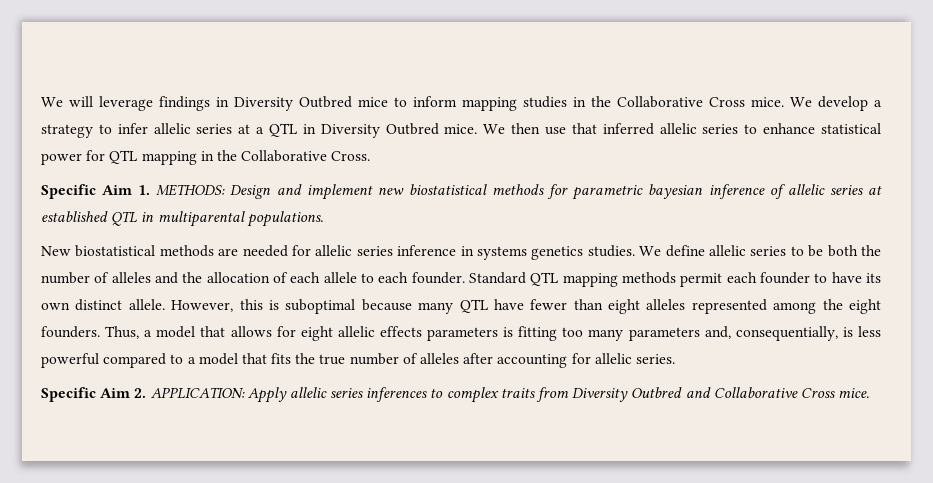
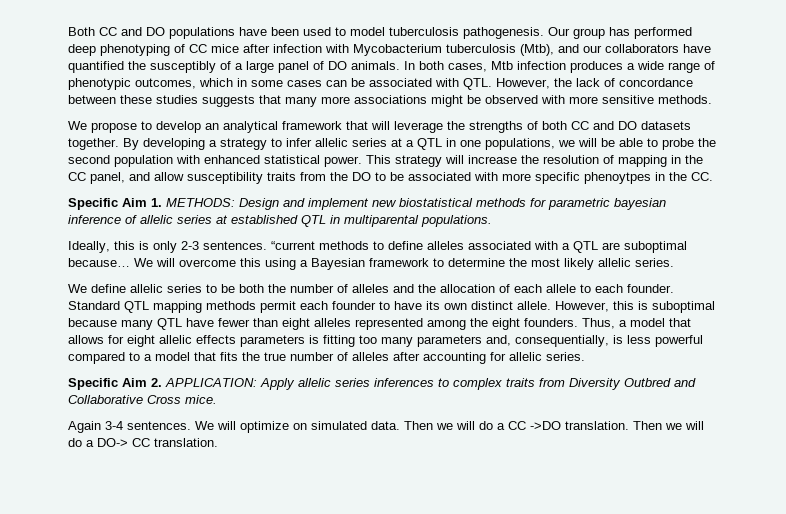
- We will leverage findings in Diversity Outbred mice to inform mapping studies in the Collaborative Cross mice. We develop a strategy to infer allelic series at a QTL in Diversity Outbred mice. We then use that inferred allelic series to enhance statistical power for QTL mapping in the Collaborative Cross.
+ Both CC and DO populations have been used to model tuberculosis pathogenesis. Our group has performed deep phenotyping of CC mice after infection with Mycobacterium tuberculosis (Mtb), and our collaborators have quantified the susceptibly of a large panel of DO animals. In both cases, Mtb infection produces a wide range of phenotypic outcomes, which in some cases can be associated with QTL. However, the lack of concordance between these studies suggests that many more associations might be observed with more sensitive methods.
+ We propose to develop an analytical framework that will leverage the strengths of both CC and DO datasets together. By developing a strategy to infer allelic series at a QTL in one populations, we will be able to probe the second population with enhanced statistical power. This strategy will increase the resolution of mapping in the CC panel, and allow susceptibility traits from the DO to be associated with more specific phenoytpes in the CC.
- New biostatistical methods are needed for allelic series inference in systems genetics studies. We define allelic series to be both the number of alleles and the allocation of each allele to each founder.
+ Ideally, this is only 2-3 sentences. “current methods to define alleles associated with a QTL are suboptimal because… We will overcome this using a Bayesian framework to determine the most likely allelic series.
+ We define allelic series to be both the number of alleles and the allocation of each allele to each founder.
+ Again 3-4 sentences. We will optimize on simulated data. Then we will do a CC ->DO translation. Then we will do a DO-> CC translation.

